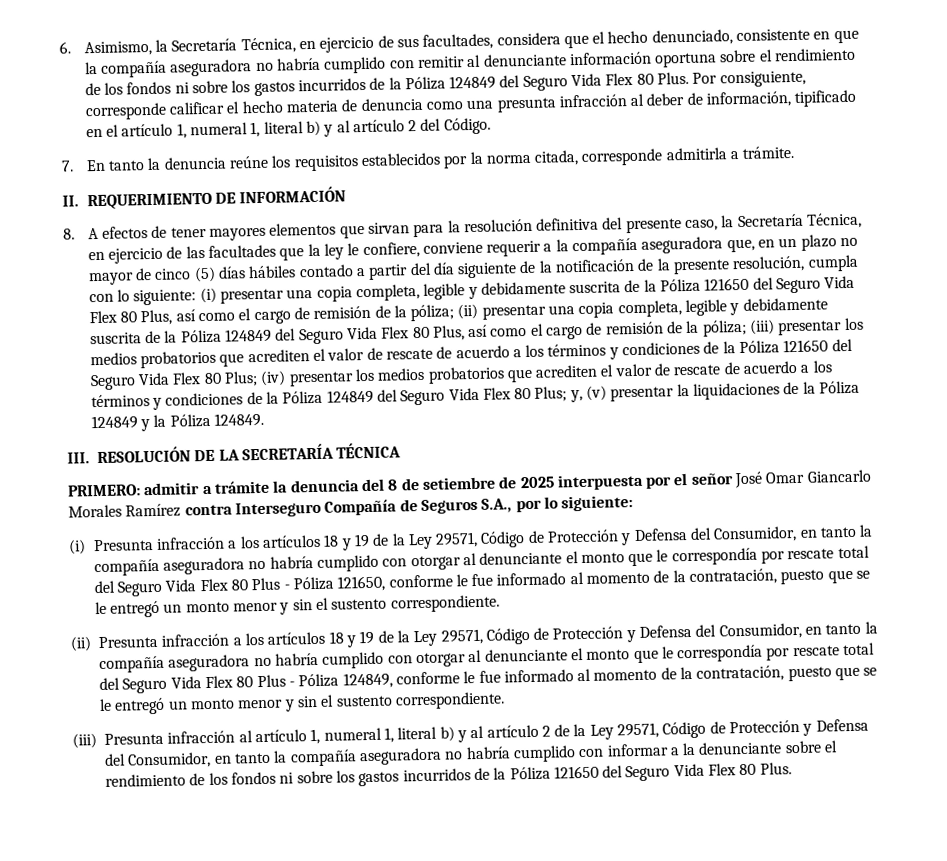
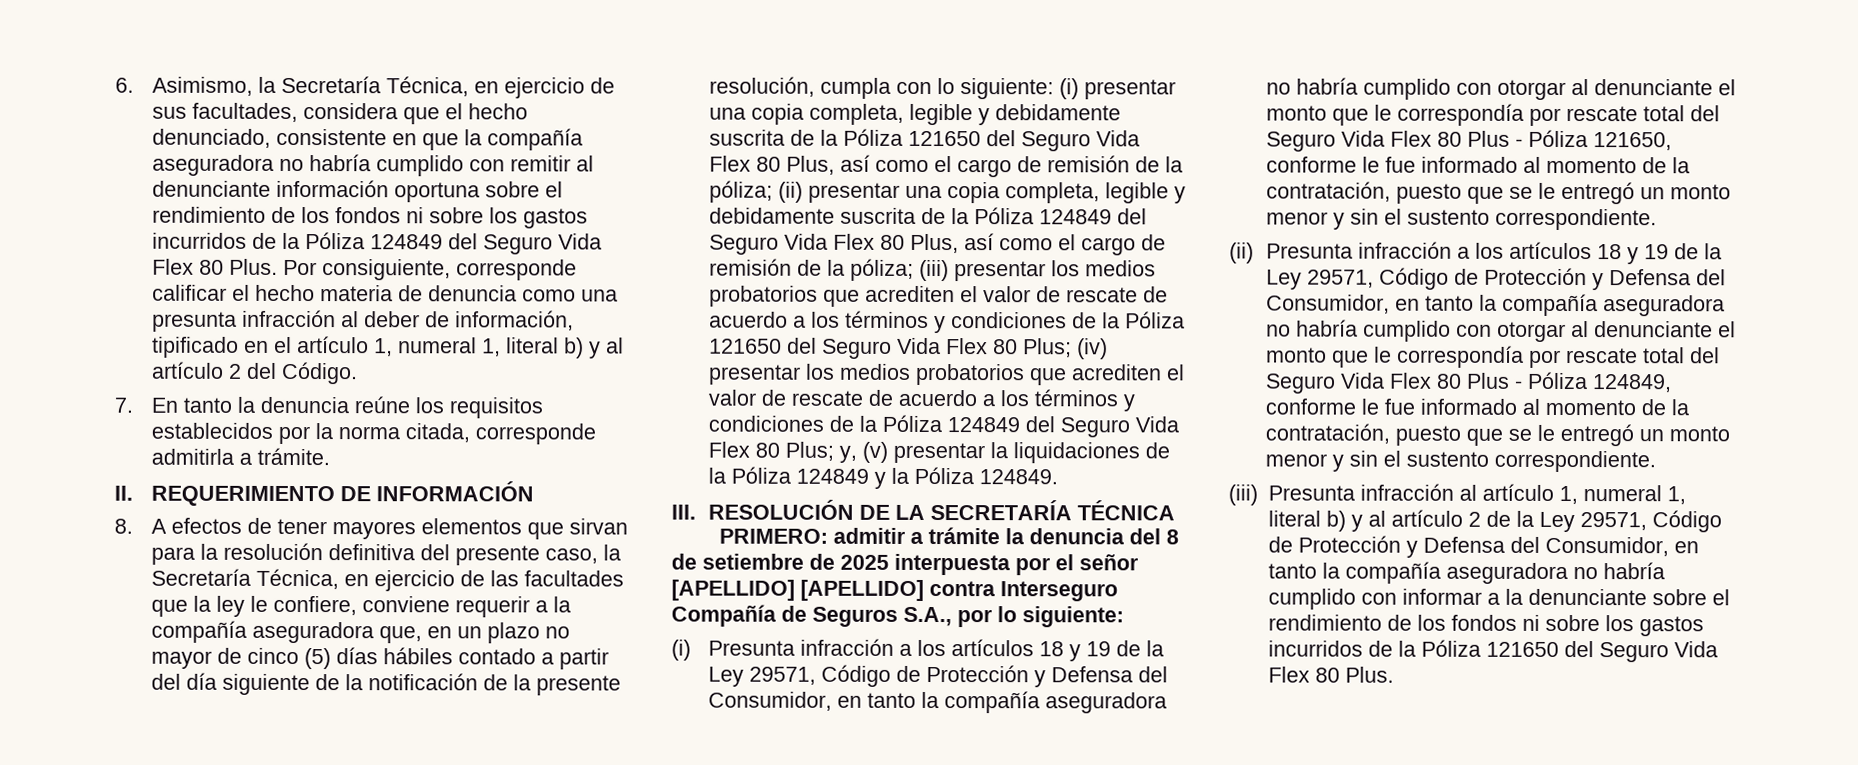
- PRIMERO: admitir a trámite la denuncia del 8 de setiembre de 2025 interpuesta por el señor José Omar Giancarlo Morales Ramírez contra Interseguro Compañía de Seguros S.A., por lo siguiente:
+ PRIMERO: admitir a trámite la denuncia del 8 de setiembre de 2025 interpuesta por el señor [APELLIDO] [APELLIDO] contra Interseguro Compañía de Seguros S.A., por lo siguiente:

